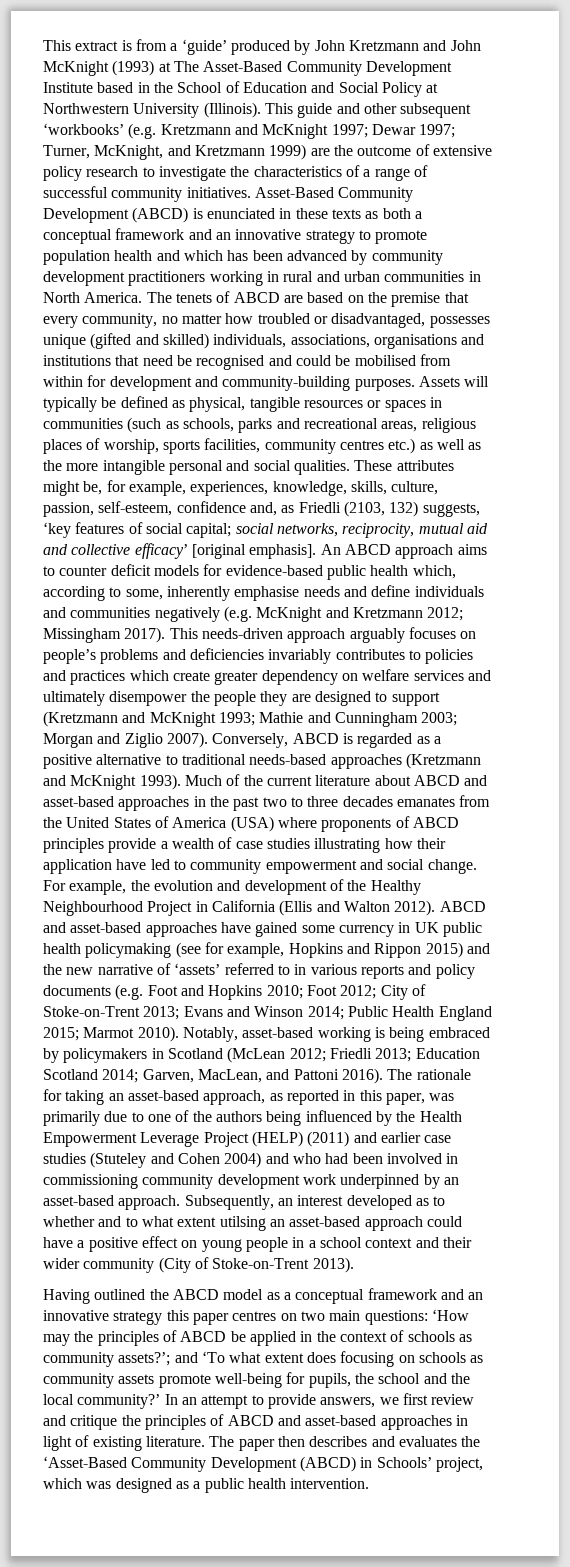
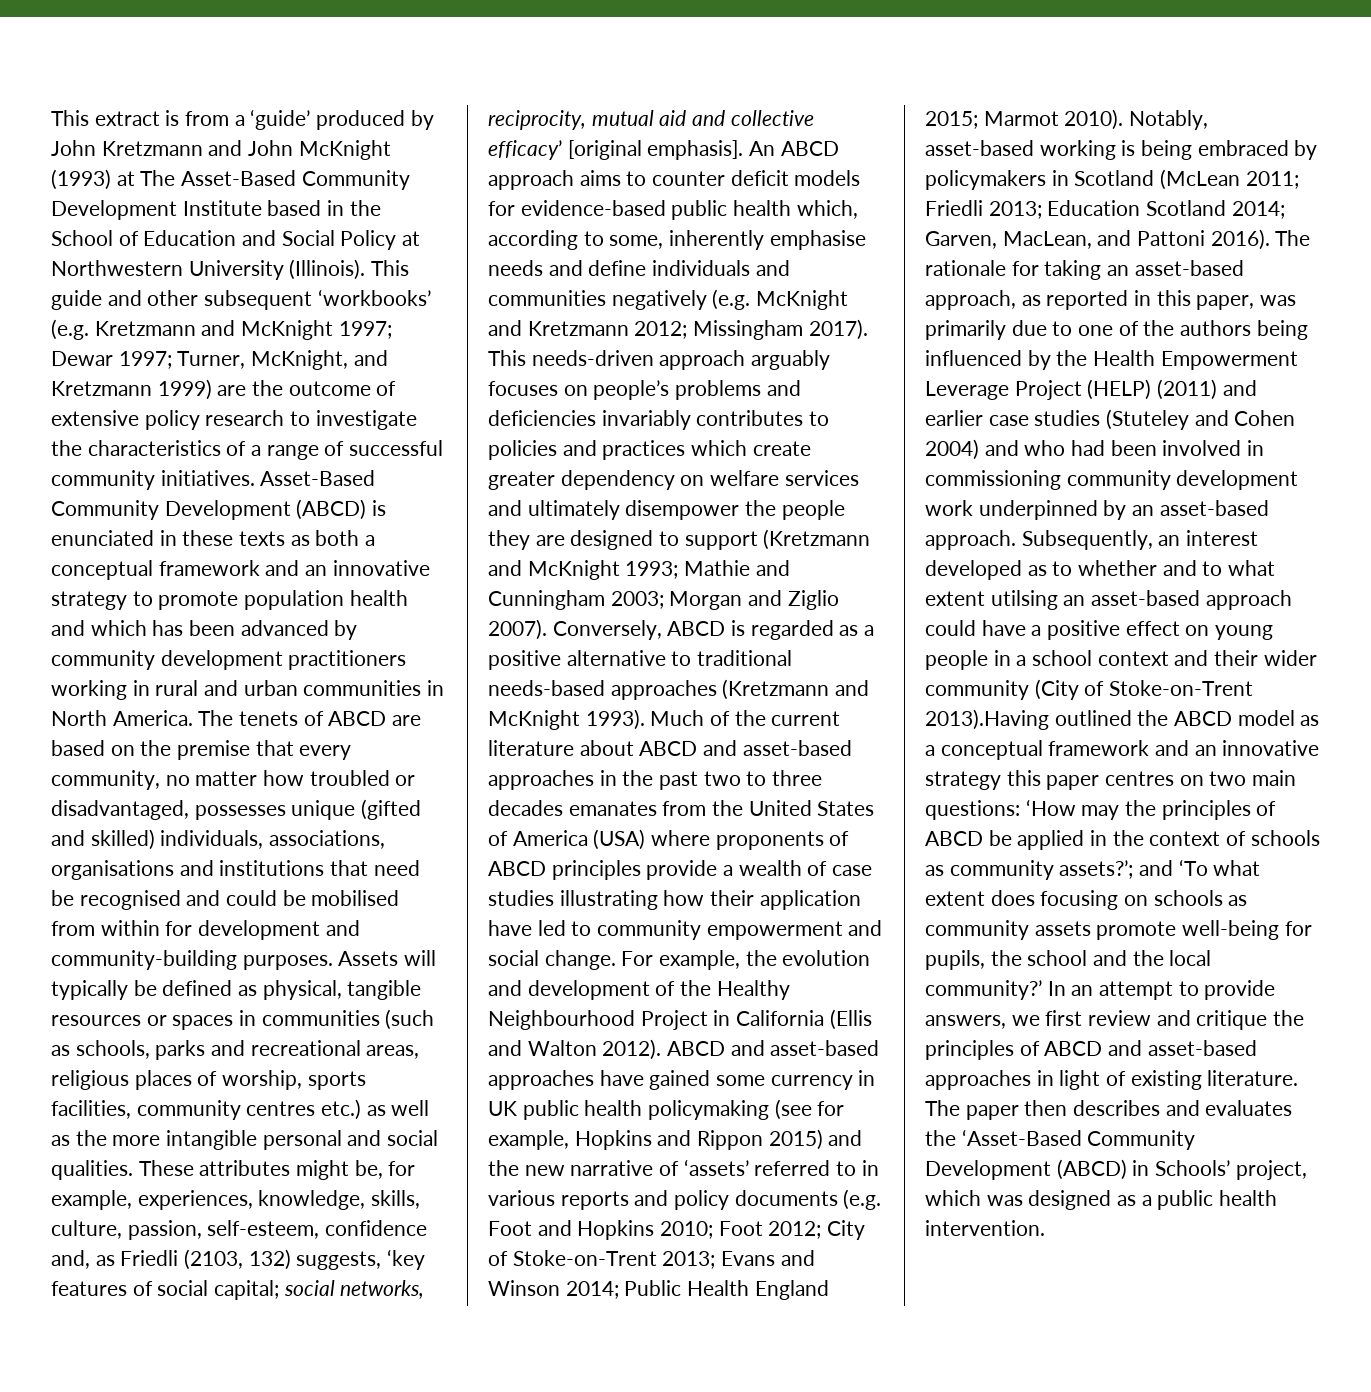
- Notably, asset-based working is being embraced by policymakers in Scotland (McLean 2012; Friedli 2013; Education Scotland 2014; Garven, MacLean, and Pattoni 2016).
+ Notably, asset-based working is being embraced by policymakers in Scotland (McLean 2011; Friedli 2013; Education Scotland 2014; Garven, MacLean, and Pattoni 2016).
- Subsequently, an interest developed as to whether and to what extent utilsing an asset-based approach could have a positive effect on young people in a school context and their wider community (City of Stoke-on-Trent 2013).
- Having outlined the ABCD model as a conceptual framework and an innovative strategy this paper centres on two main questions:
+ Subsequently, an interest developed as to whether and to what extent utilsing an asset-based approach could have a positive effect on young people in a school context and their wider community (City of Stoke-on-Trent 2013).Having outlined the ABCD model as a conceptual framework and an innovative strategy this paper centres on two main questions:

